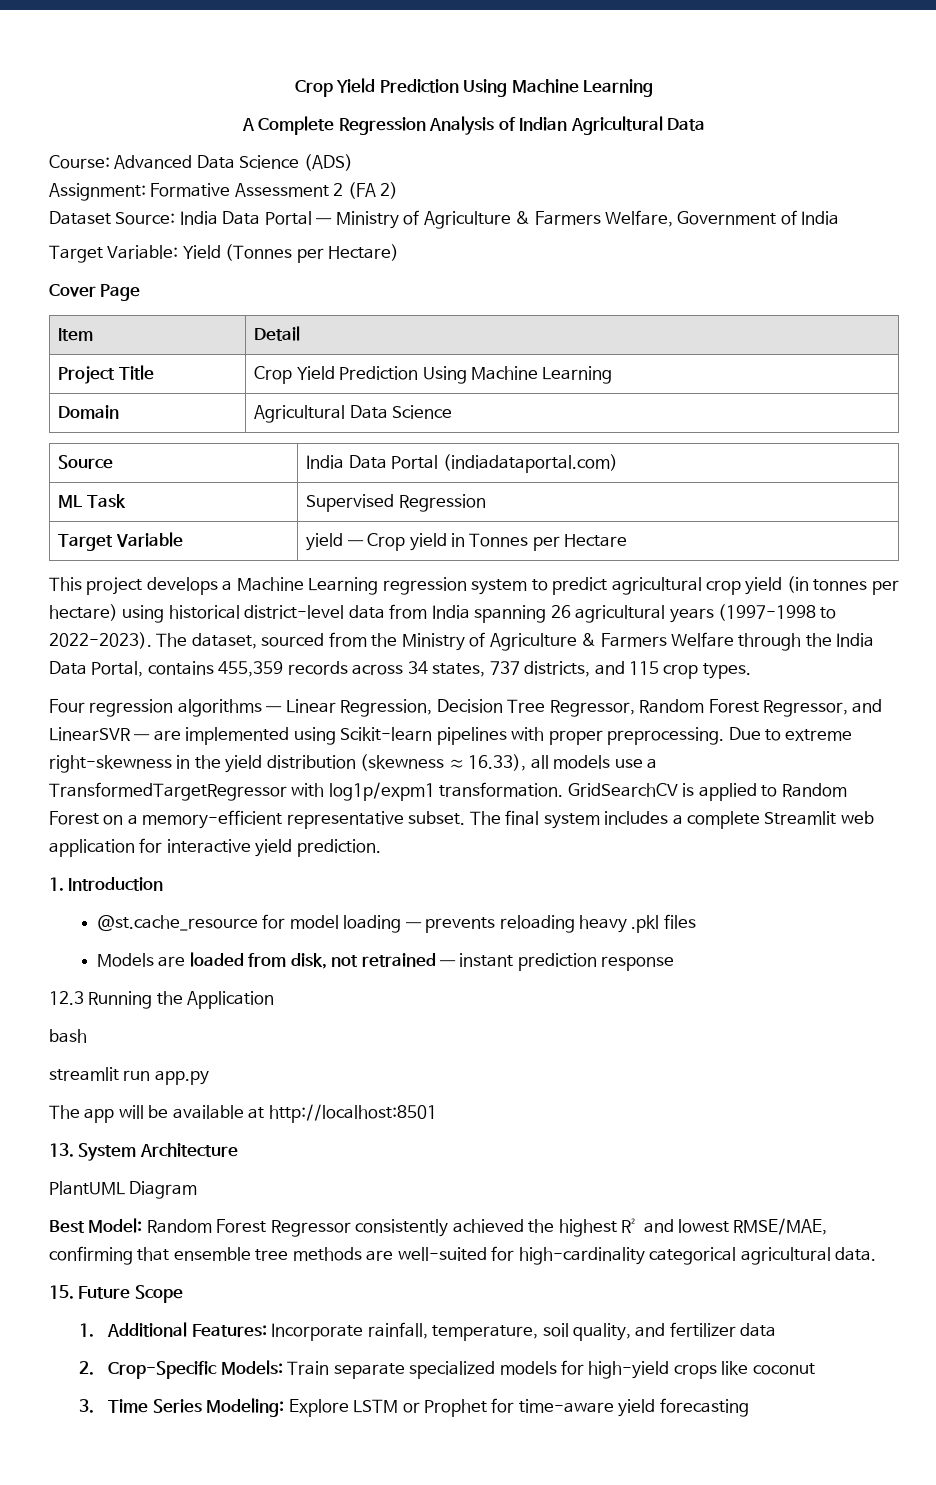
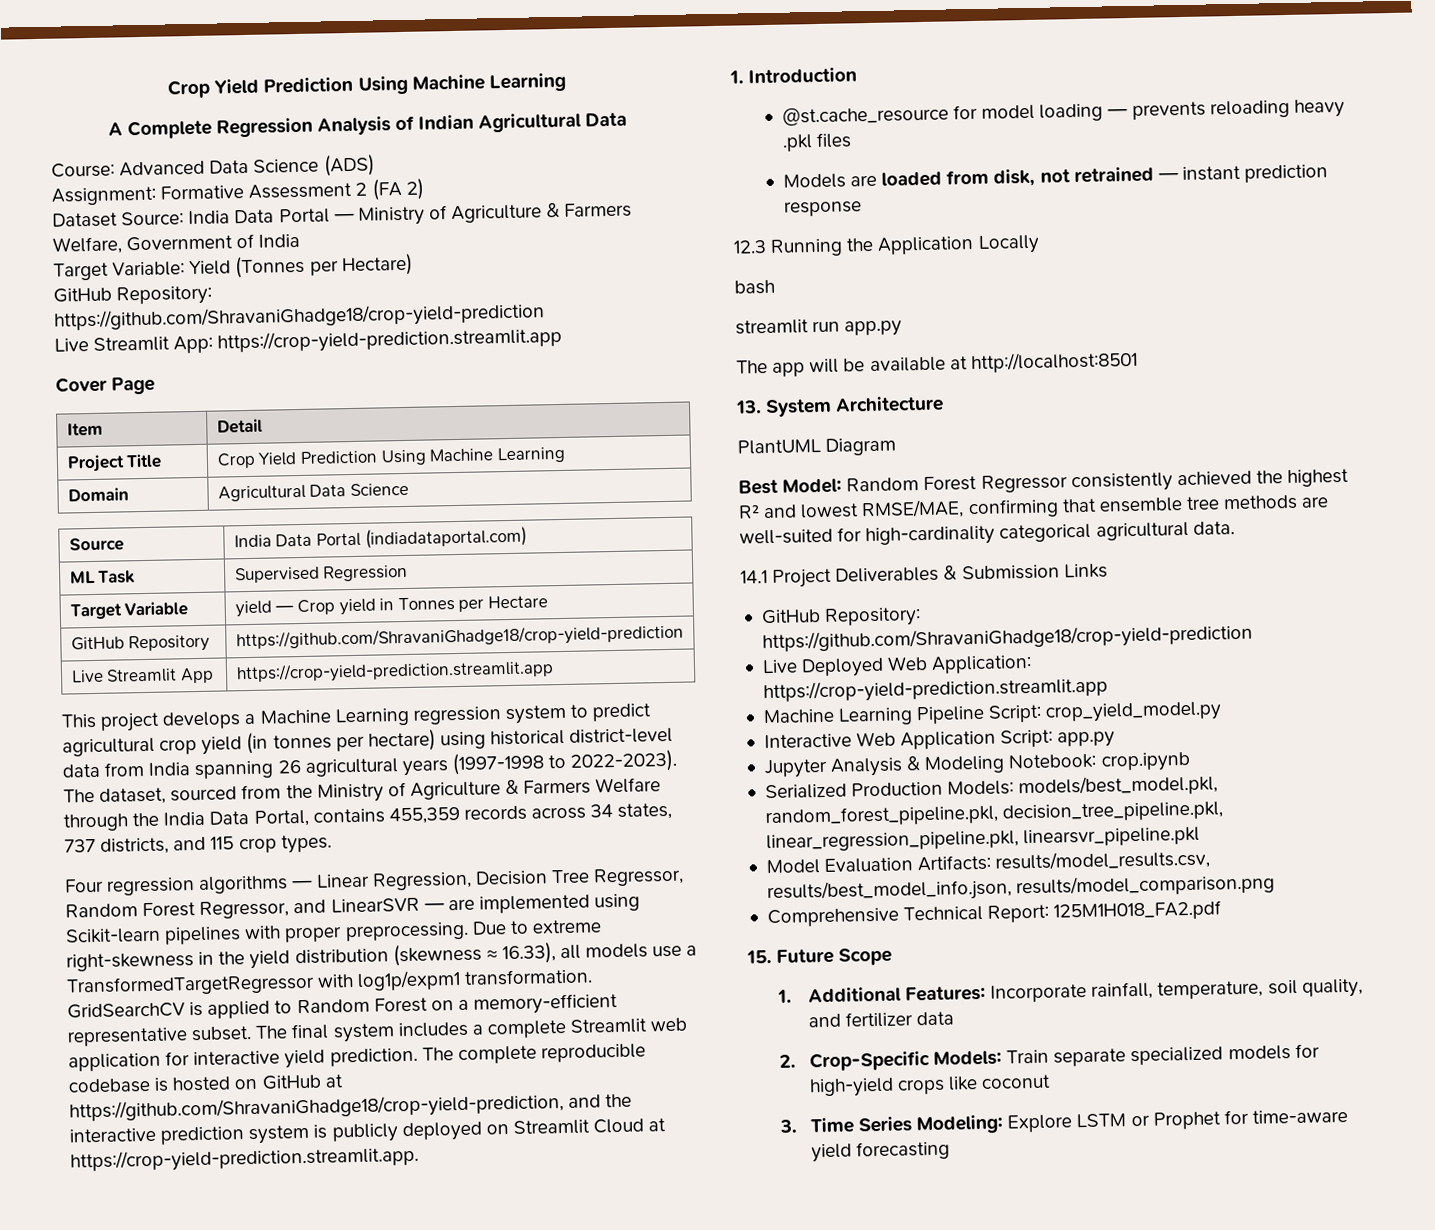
  Target Variable: Yield (Tonnes per Hectare)
+ GitHub Repository: https://github.com/ShravaniGhadge18/crop-yield-prediction
+ Live Streamlit App: https://crop-yield-prediction.streamlit.app
+ GitHub Repository | https://github.com/ShravaniGhadge18/crop-yield-prediction
+ Live Streamlit App | https://crop-yield-prediction.streamlit.app
+ The complete reproducible codebase is hosted on GitHub at https://github.com/ShravaniGhadge18/crop-yield-prediction, and the interactive prediction system is publicly deployed on Streamlit Cloud at https://crop-yield-prediction.streamlit.app.
- 12.3 Running the Application
+ 12.3 Running the Application Locally
+ 14.1 Project Deliverables & Submission Links
+ GitHub Repository: https://github.com/ShravaniGhadge18/crop-yield-prediction
+ Live Deployed Web Application: https://crop-yield-prediction.streamlit.app
+ Machine Learning Pipeline Script: crop_yield_model.py
+ Interactive Web Application Script: app.py
+ Jupyter Analysis & Modeling Notebook: crop.ipynb
+ Serialized Production Models: models/best_model.pkl, random_forest_pipeline.pkl, decision_tree_pipeline.pkl, linear_regression_pipeline.pkl, linearsvr_pipeline.pkl
+ Model Evaluation Artifacts: results/model_results.csv, results/best_model_info.json, results/model_comparison.png
+ Comprehensive Technical Report: 125M1H018_FA2.pdf

